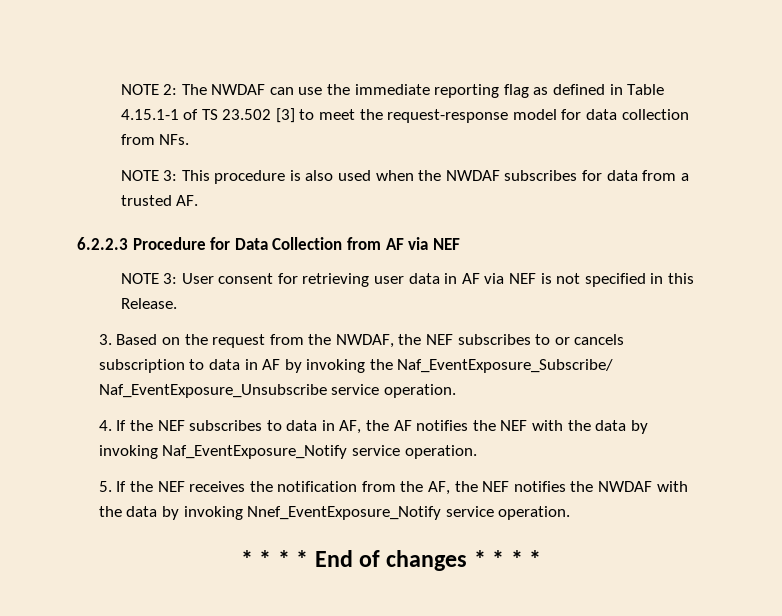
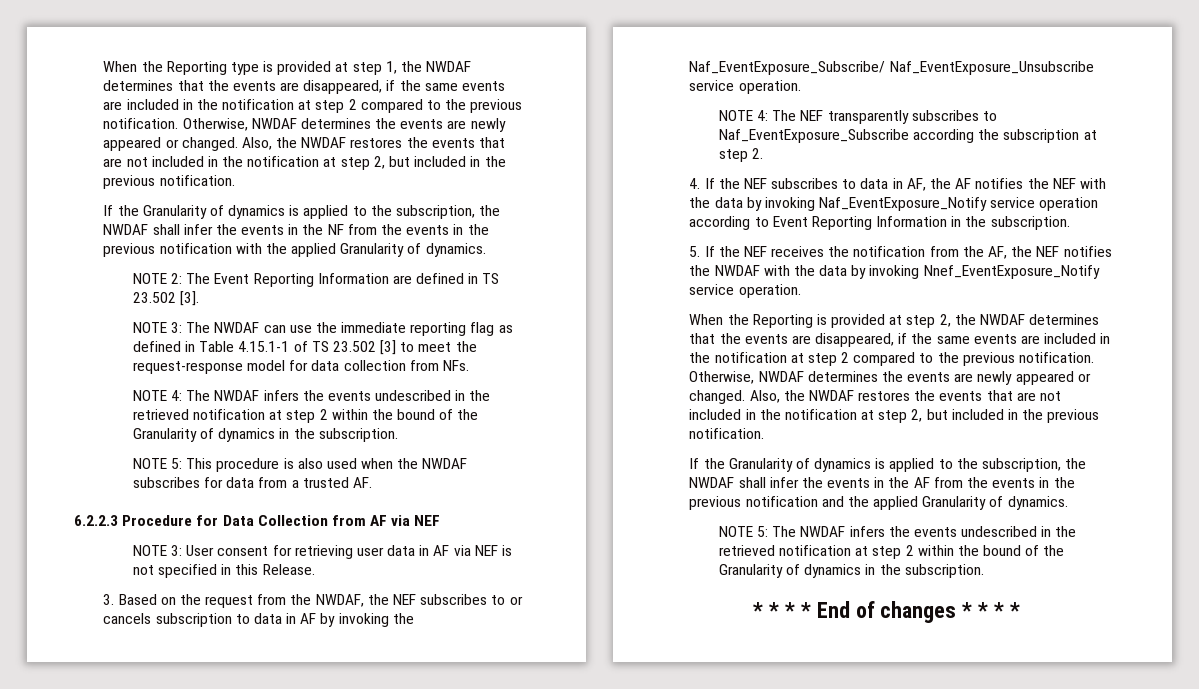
- NOTE 2: The NWDAF can use the immediate reporting flag as defined in Table 4.15.1-1 of TS 23.502 [3] to meet the request-response model for data collection from NFs.
+ When the Reporting type is provided at step 1, the NWDAF determines that the events are disappeared, if the same events are included in the notification at step 2 compared to the previous notification. Otherwise, NWDAF determines the events are newly appeared or changed. Also, the NWDAF restores the events that are not included in the notification at step 2, but included in the previous notification.
+ If the Granularity of dynamics is applied to the subscription, the NWDAF shall infer the events in the NF from the events in the previous notification with the applied Granularity of dynamics.
+ NOTE 2: The Event Reporting Information are defined in TS 23.502 [3].
+ NOTE 3: The NWDAF can use the immediate reporting flag as defined in Table 4.15.1-1 of TS 23.502 [3] to meet the request-response model for data collection from NFs.
- NOTE 3: This procedure is also used when the NWDAF subscribes for data from a trusted AF.
+ NOTE 4: The NWDAF infers the events undescribed in the retrieved notification at step 2 within the bound of the Granularity of dynamics in the subscription.
+ NOTE 5: This procedure is also used when the NWDAF subscribes for data from a trusted AF.
+ NOTE 4: The NEF transparently subscribes to Naf_EventExposure_Subscribe according the subscription at step 2.
- 4. If the NEF subscribes to data in AF, the AF notifies the NEF with the data by invoking Naf_EventExposure_Notify service operation.
+ 4. If the NEF subscribes to data in AF, the AF notifies the NEF with the data by invoking Naf_EventExposure_Notify service operation according to Event Reporting Information in the subscription.
+ When the Reporting is provided at step 2, the NWDAF determines that the events are disappeared, if the same events are included in the notification at step 2 compared to the previous notification. Otherwise, NWDAF determines the events are newly appeared or changed. Also, the NWDAF restores the events that are not included in the notification at step 2, but included in the previous notification.
+ If the Granularity of dynamics is applied to the subscription, the NWDAF shall infer the events in the AF from the events in the previous notification and the applied Granularity of dynamics.
+ NOTE 5: The NWDAF infers the events undescribed in the retrieved notification at step 2 within the bound of the Granularity of dynamics in the subscription.

